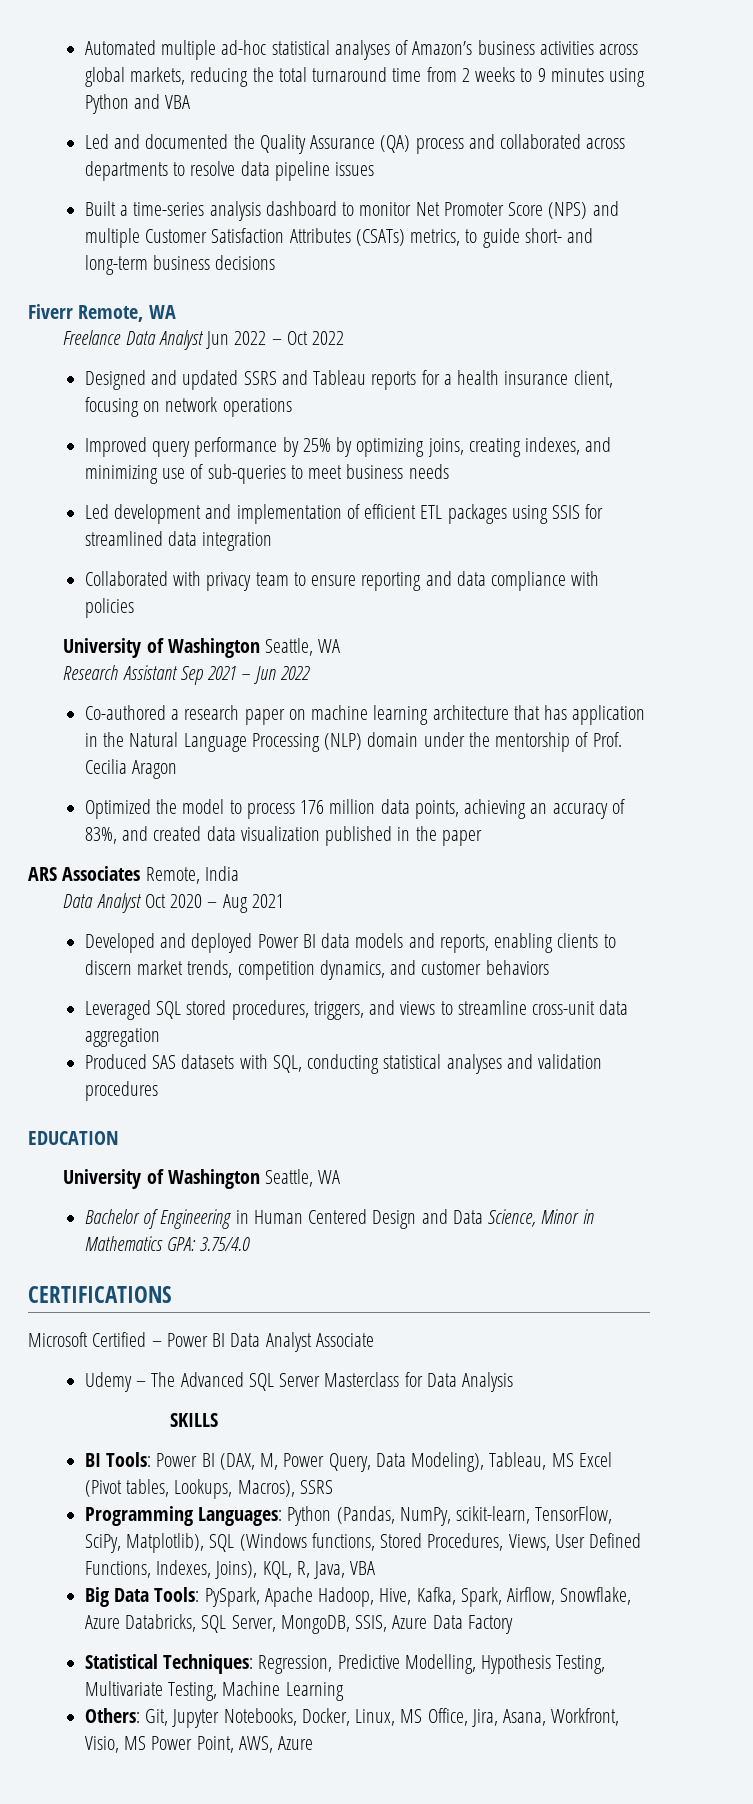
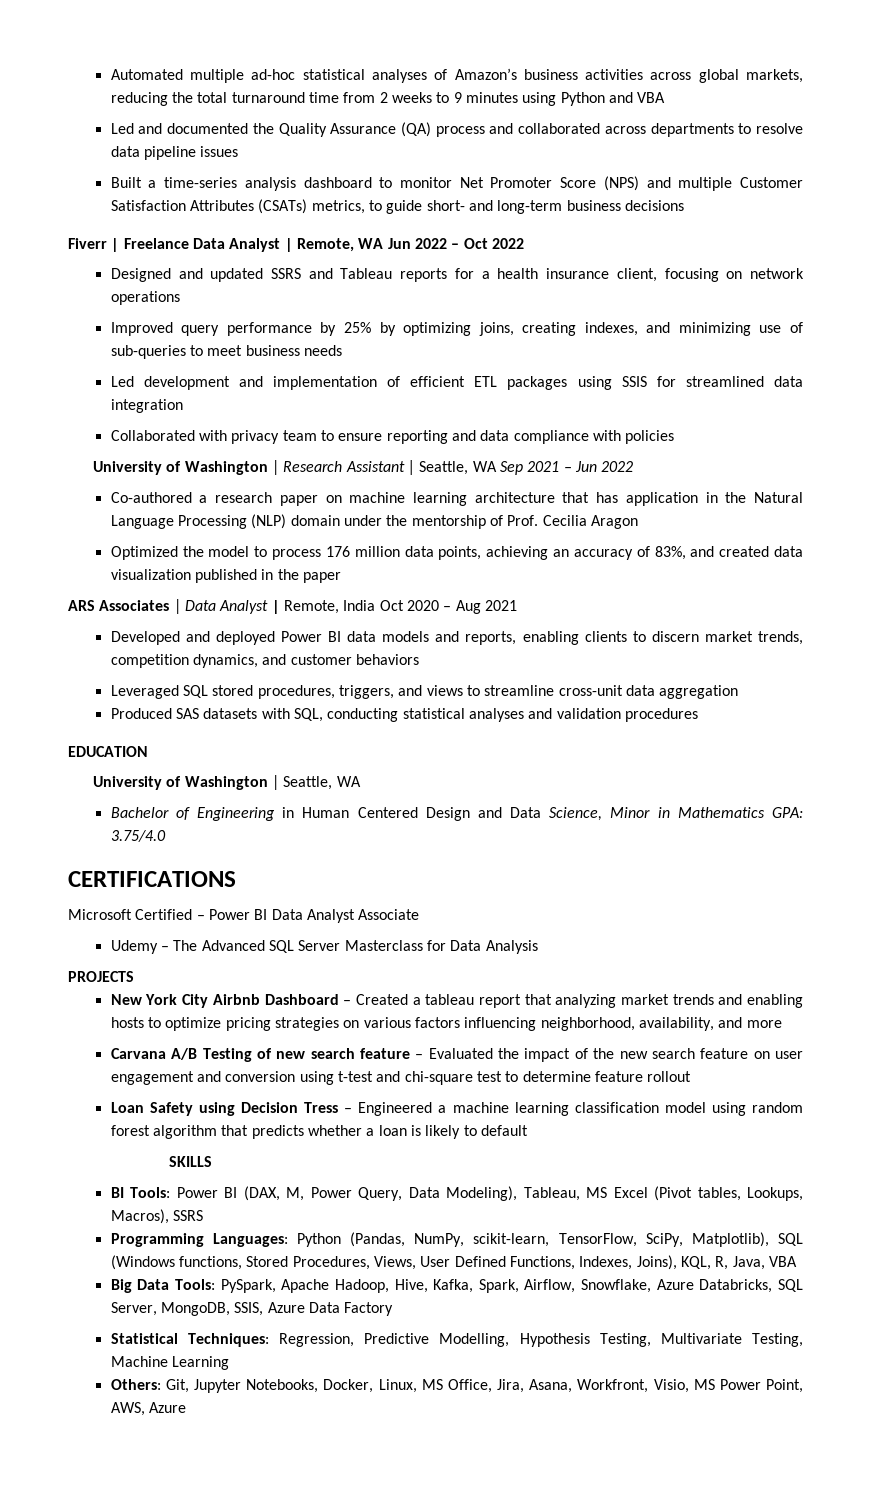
- Fiverr Remote, WA
- Freelance Data Analyst Jun 2022 – Oct 2022
+ Fiverr | Freelance Data Analyst | Remote, WA Jun 2022 – Oct 2022
  Collaborated with privacy team to ensure reporting and data compliance with policies
- University of Washington Seattle, WA
- Research Assistant Sep 2021 – Jun 2022
+ University of Washington | Research Assistant | Seattle, WA Sep 2021 – Jun 2022
- ARS Associates Remote, India
- Data Analyst Oct 2020 – Aug 2021
+ ARS Associates | Data Analyst | Remote, India Oct 2020 – Aug 2021
  EDUCATION
- University of Washington Seattle, WA
+ University of Washington | Seattle, WA
+ PROJECTS
+ New York City Airbnb Dashboard – Created a tableau report that analyzing market trends and enabling hosts to optimize pricing strategies on various factors influencing neighborhood, availability, and more
+ Carvana A/B Testing of new search feature – Evaluated the impact of the new search feature on user engagement and conversion using t-test and chi-square test to determine feature rollout
+ Loan Safety using Decision Tress – Engineered a machine learning classification model using random forest algorithm that predicts whether a loan is likely to default

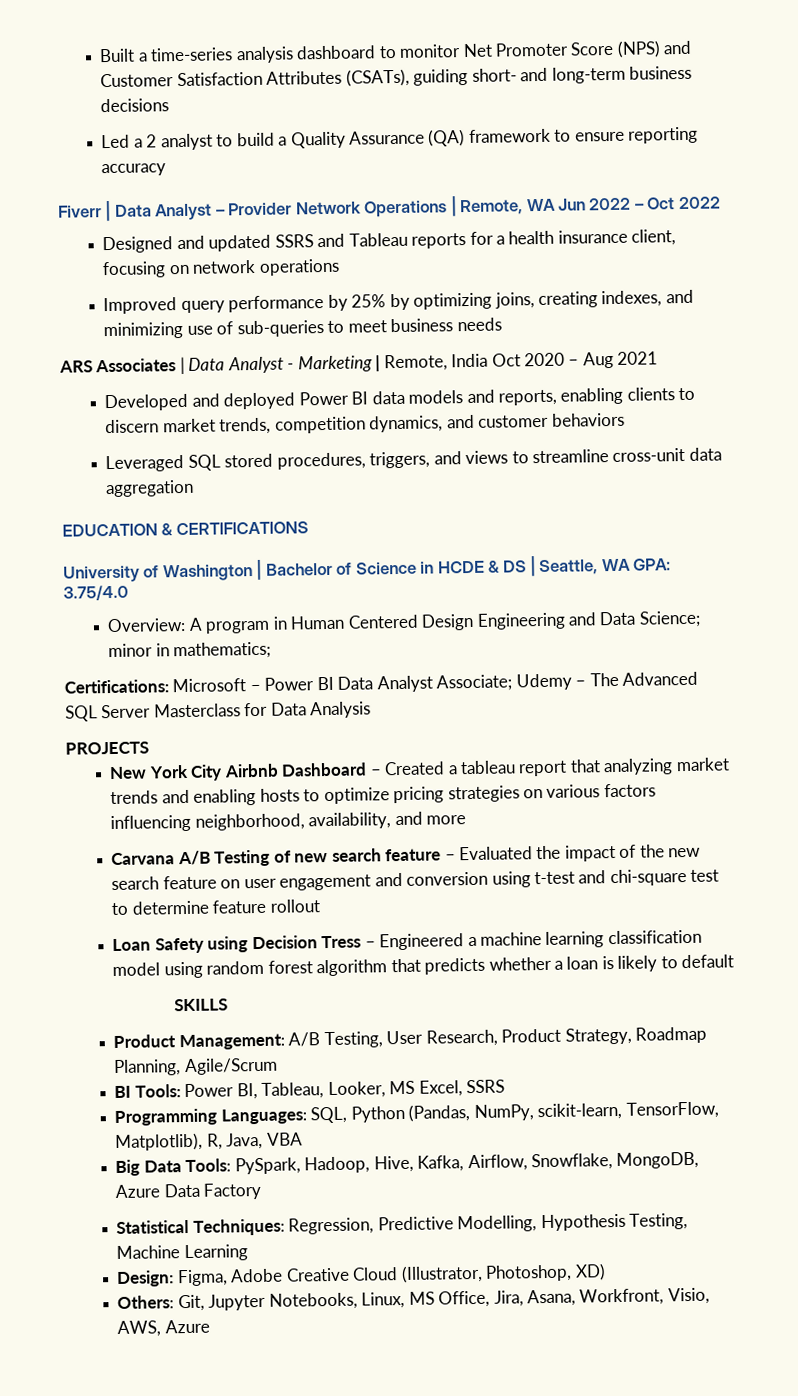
- Automated multiple ad-hoc statistical analyses of Amazon’s business activities across global markets, reducing the total turnaround time from 2 weeks to 9 minutes using Python and VBA
- Led and documented the Quality Assurance (QA) process and collaborated across departments to resolve data pipeline issues
- Built a time-series analysis dashboard to monitor Net Promoter Score (NPS) and multiple Customer Satisfaction Attributes (CSATs) metrics, to guide short- and long-term business decisions
+ Built a time-series analysis dashboard to monitor Net Promoter Score (NPS) and Customer Satisfaction Attributes (CSATs), guiding short- and long-term business decisions
+ Led a 2 analyst to build a Quality Assurance (QA) framework to ensure reporting accuracy
- Fiverr | Freelance Data Analyst | Remote, WA Jun 2022 – Oct 2022
+ Fiverr | Data Analyst – Provider Network Operations | Remote, WA Jun 2022 – Oct 2022
- Led development and implementation of efficient ETL packages using SSIS for streamlined data integration
- Collaborated with privacy team to ensure reporting and data compliance with policies
- University of Washington | Research Assistant | Seattle, WA Sep 2021 – Jun 2022
- Co-authored a research paper on machine learning architecture that has application in the Natural Language Processing (NLP) domain under the mentorship of Prof. Cecilia Aragon
- Optimized the model to process 176 million data points, achieving an accuracy of 83%, and created data visualization published in the paper
- ARS Associates | Data Analyst | Remote, India Oct 2020 – Aug 2021
+ ARS Associates | Data Analyst - Marketing | Remote, India Oct 2020 – Aug 2021
- Produced SAS datasets with SQL, conducting statistical analyses and validation procedures
- EDUCATION
- University of Washington | Seattle, WA
- Bachelor of Engineering in Human Centered Design and Data Science, Minor in Mathematics GPA: 3.75/4.0
- CERTIFICATIONS
- Microsoft Certified – Power BI Data Analyst Associate
- Udemy – The Advanced SQL Server Masterclass for Data Analysis
+ EDUCATION & CERTIFICATIONS
+ University of Washington | Bachelor of Science in HCDE & DS | Seattle, WA GPA: 3.75/4.0
+ Overview: A program in Human Centered Design Engineering and Data Science; minor in mathematics;
+ Certifications: Microsoft – Power BI Data Analyst Associate; Udemy – The Advanced SQL Server Masterclass for Data Analysis
- BI Tools: Power BI (DAX, M, Power Query, Data Modeling), Tableau, MS Excel (Pivot tables, Lookups, Macros), SSRS
+ Product Management: A/B Testing, User Research, Product Strategy, Roadmap Planning, Agile/Scrum
+ BI Tools: Power BI, Tableau, Looker, MS Excel, SSRS
- Programming Languages: Python (Pandas, NumPy, scikit-learn, TensorFlow, SciPy, Matplotlib), SQL (Windows functions, Stored Procedures, Views, User Defined Functions, Indexes, Joins), KQL, R, Java, VBA
+ Programming Languages: SQL, Python (Pandas, NumPy, scikit-learn, TensorFlow, Matplotlib), R, Java, VBA
- Big Data Tools: PySpark, Apache Hadoop, Hive, Kafka, Spark, Airflow, Snowflake, Azure Databricks, SQL Server, MongoDB, SSIS, Azure Data Factory
+ Big Data Tools: PySpark, Hadoop, Hive, Kafka, Airflow, Snowflake, MongoDB, Azure Data Factory
- Statistical Techniques: Regression, Predictive Modelling, Hypothesis Testing, Multivariate Testing, Machine Learning
+ Statistical Techniques: Regression, Predictive Modelling, Hypothesis Testing, Machine Learning
+ Design: Figma, Adobe Creative Cloud (Illustrator, Photoshop, XD)
- Others: Git, Jupyter Notebooks, Docker, Linux, MS Office, Jira, Asana, Workfront, Visio, MS Power Point, AWS, Azure
+ Others: Git, Jupyter Notebooks, Linux, MS Office, Jira, Asana, Workfront, Visio, AWS, Azure

